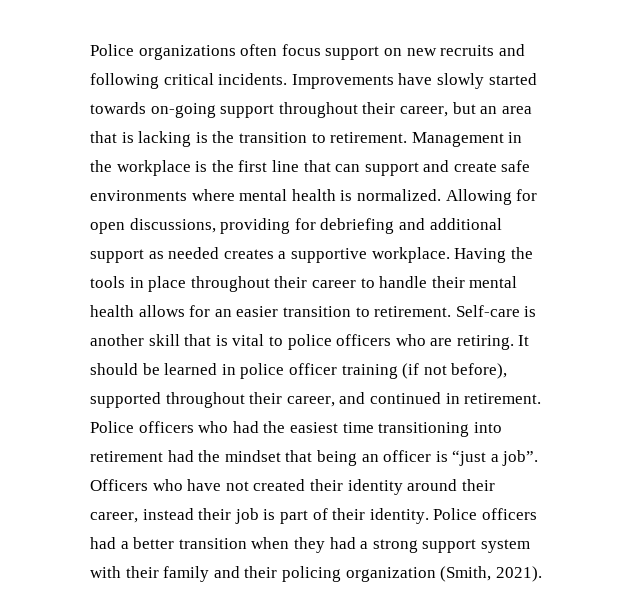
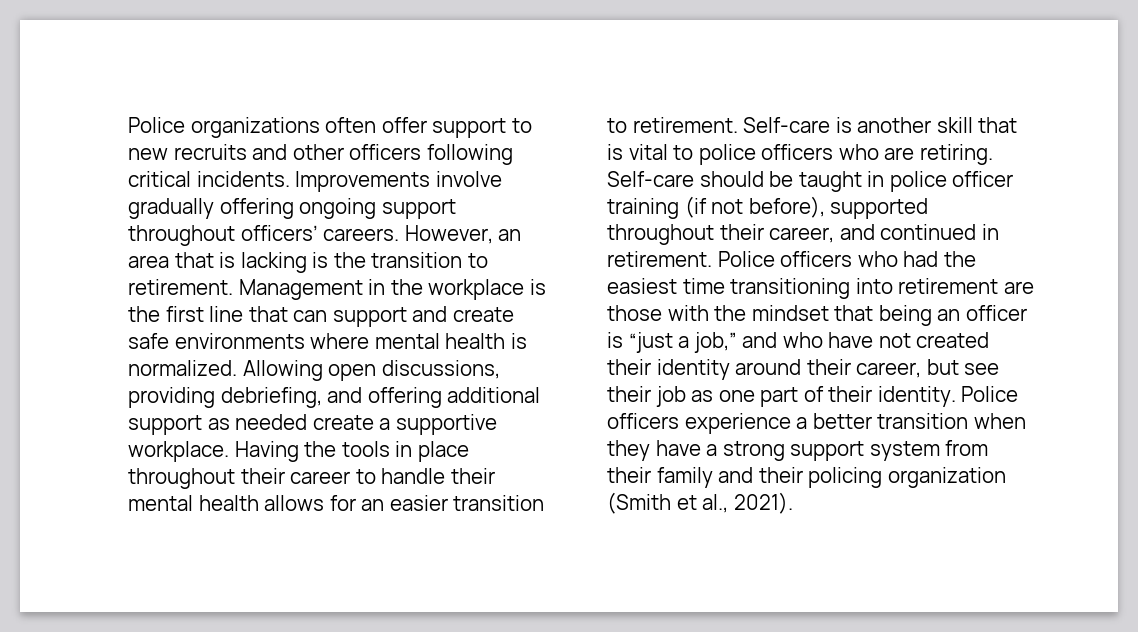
- Police organizations often focus support on new recruits and following critical incidents.
+ Police organizations often offer support to new recruits and other officers following critical incidents.
- Improvements have slowly started towards on-going support throughout their career, but an area that is lacking is the transition to retirement.
+ Improvements involve gradually offering ongoing support throughout officers’ careers. However, an area that is lacking is the transition to retirement.
- Allowing for open discussions, providing for debriefing and additional support as needed creates a supportive workplace.
+ Allowing open discussions, providing debriefing, and offering additional support as needed create a supportive workplace.
- It should be learned in police officer training (if not before), supported throughout their career, and continued in retirement.
+ Self-care should be taught in police officer training (if not before), supported throughout their career, and continued in retirement.
- Police officers who had the easiest time transitioning into retirement had the mindset that being an officer is “just a job”. Officers who have not created their identity around their career, instead their job is part of their identity.
+ Police officers who had the easiest time transitioning into retirement are those with the mindset that being an officer is “just a job,” and who have not created their identity around their career, but see their job as one part of their identity.
- Police officers had a better transition when they had a strong support system with their family and their policing organization (Smith, 2021).
+ Police officers experience a better transition when they have a strong support system from their family and their policing organization (Smith et al., 2021).

